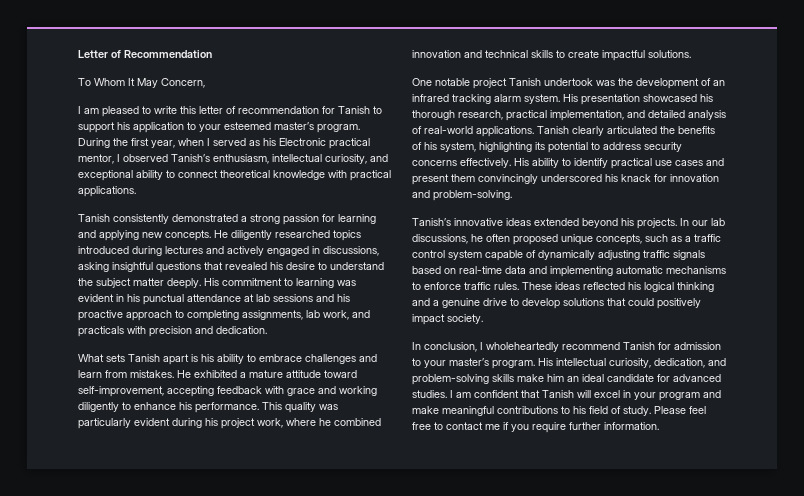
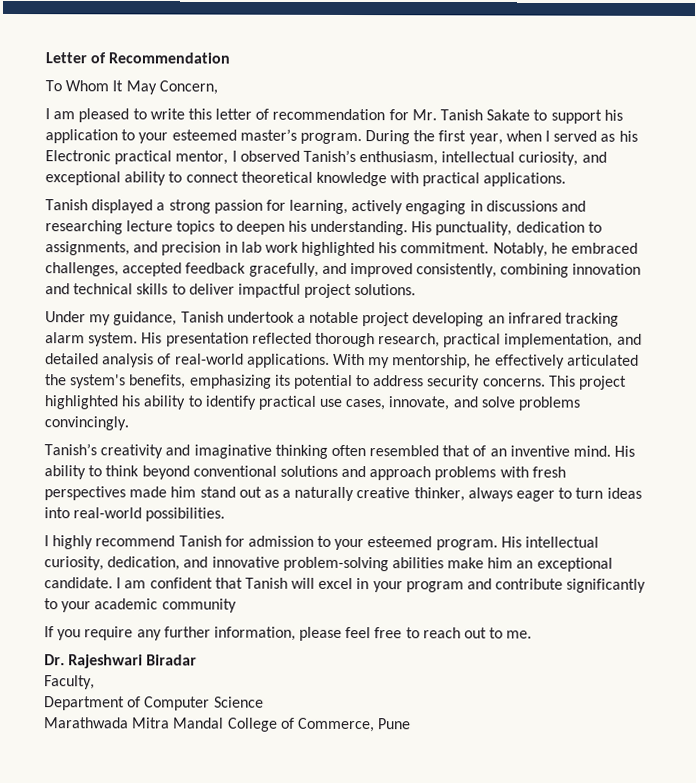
- I am pleased to write this letter of recommendation for Tanish to support his application to your esteemed master’s program.
+ I am pleased to write this letter of recommendation for Mr. Tanish Sakate to support his application to your esteemed master’s program.
- Tanish consistently demonstrated a strong passion for learning and applying new concepts. He diligently researched topics introduced during lectures and actively engaged in discussions, asking insightful questions that revealed his desire to understand the subject matter deeply. His commitment to learning was evident in his punctual attendance at lab sessions and his proactive approach to completing assignments, lab work, and practicals with precision and dedication.
- What sets Tanish apart is his ability to embrace challenges and learn from mistakes. He exhibited a mature attitude toward self-improvement, accepting feedback with grace and working diligently to enhance his performance. This quality was particularly evident during his project work, where he combined innovation and technical skills to create impactful solutions.
- One notable project Tanish undertook was the development of an infrared tracking alarm system.
+ Tanish displayed a strong passion for learning, actively engaging in discussions and researching lecture topics to deepen his understanding. His punctuality, dedication to assignments, and precision in lab work highlighted his commitment. Notably, he embraced challenges, accepted feedback gracefully, and improved consistently, combining innovation and technical skills to deliver impactful project solutions.
+ Under my guidance, Tanish undertook a notable project developing an infrared tracking alarm system.
- His presentation showcased his thorough research, practical implementation, and detailed analysis of real-world applications.
+ His presentation reflected thorough research, practical implementation, and detailed analysis of real-world applications.
- Tanish clearly articulated the benefits of his system, highlighting its potential to address security concerns effectively. His ability to identify practical use cases and present them convincingly underscored his knack for innovation and problem-solving.
- Tanish’s innovative ideas extended beyond his projects. In our lab discussions, he often proposed unique concepts, such as a traffic control system capable of dynamically adjusting traffic signals based on real-time data and implementing automatic mechanisms to enforce traffic rules. These ideas reflected his logical thinking and a genuine drive to develop solutions that could positively impact society.
- In conclusion, I wholeheartedly recommend Tanish for admission to your master’s program.
+ With my mentorship, he effectively articulated the system's benefits, emphasizing its potential to address security concerns. This project highlighted his ability to identify practical use cases, innovate, and solve problems convincingly.
+ Tanish’s creativity and imaginative thinking often resembled that of an inventive mind. His ability to think beyond conventional solutions and approach problems with fresh perspectives made him stand out as a naturally creative thinker, always eager to turn ideas into real-world possibilities.
+ I highly recommend Tanish for admission to your esteemed program.
- His intellectual curiosity, dedication, and problem-solving skills make him an ideal candidate for advanced studies.
+ His intellectual curiosity, dedication, and innovative problem-solving abilities make him an exceptional candidate.
- I am confident that Tanish will excel in your program and make meaningful contributions to his field of study. Please feel free to contact me if you require further information.
+ I am confident that Tanish will excel in your program and contribute significantly to your academic community
+ If you require any further information, please feel free to reach out to me.
+ Dr. Rajeshwari Biradar
+ Faculty,
+ Department of Computer Science
+ Marathwada Mitra Mandal College of Commerce, Pune

